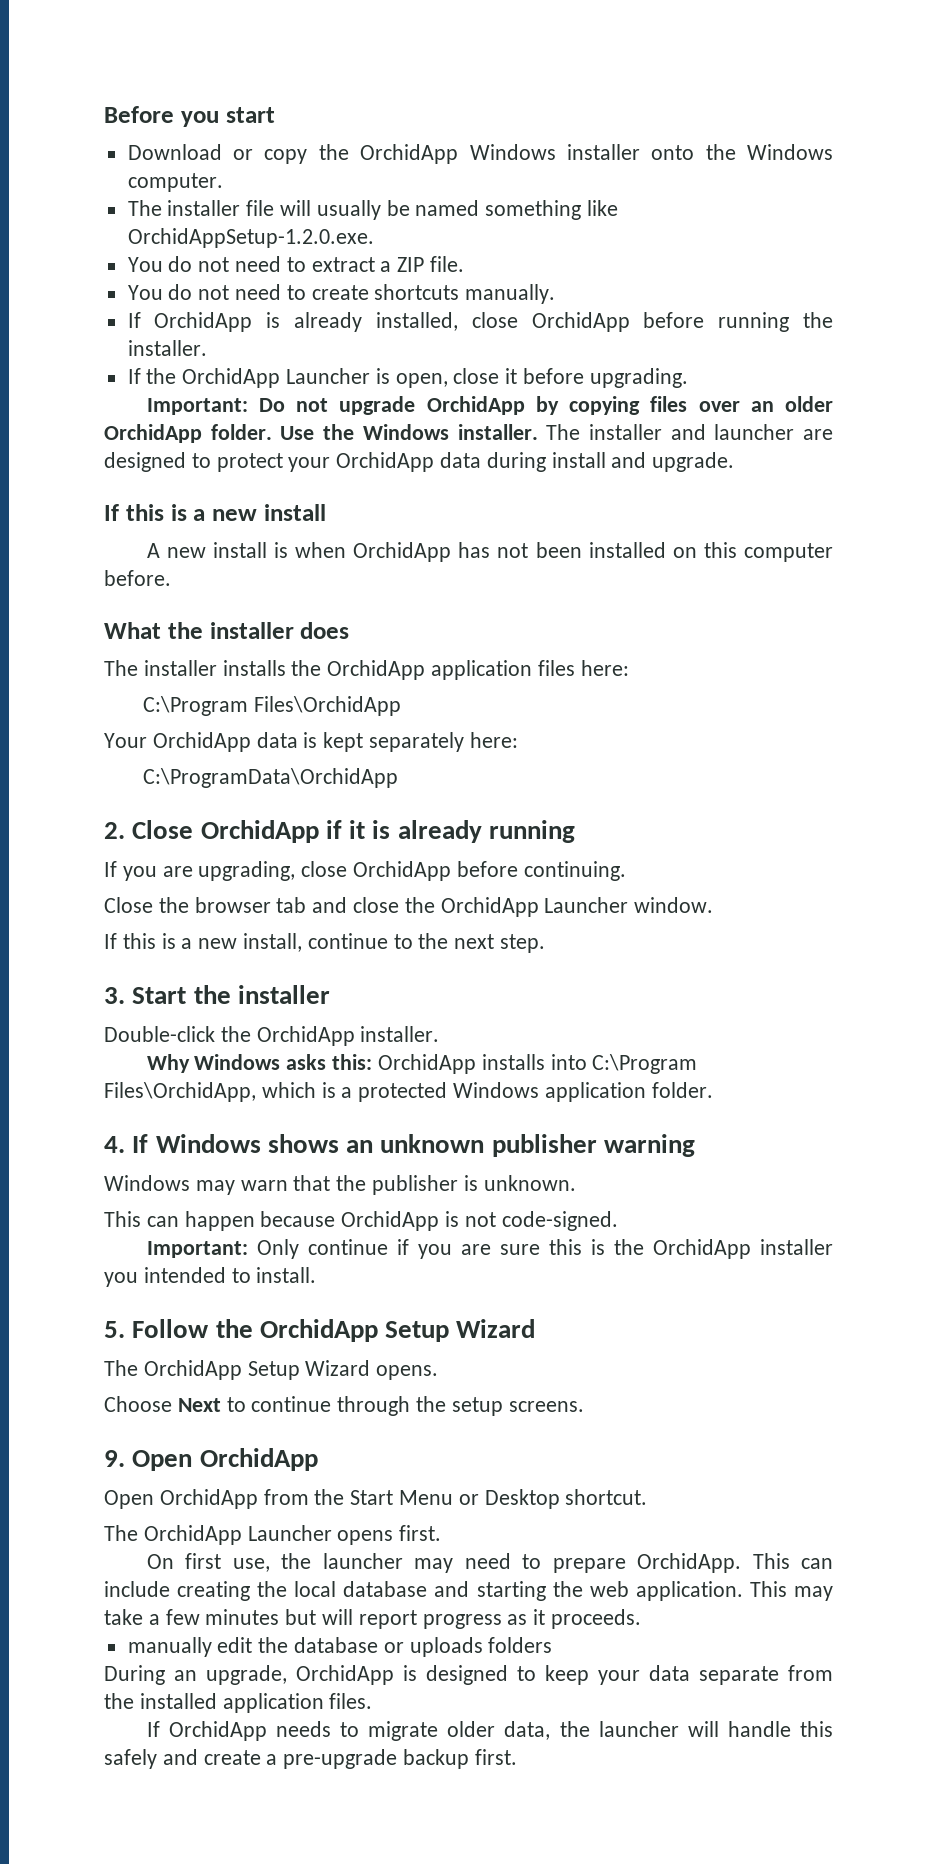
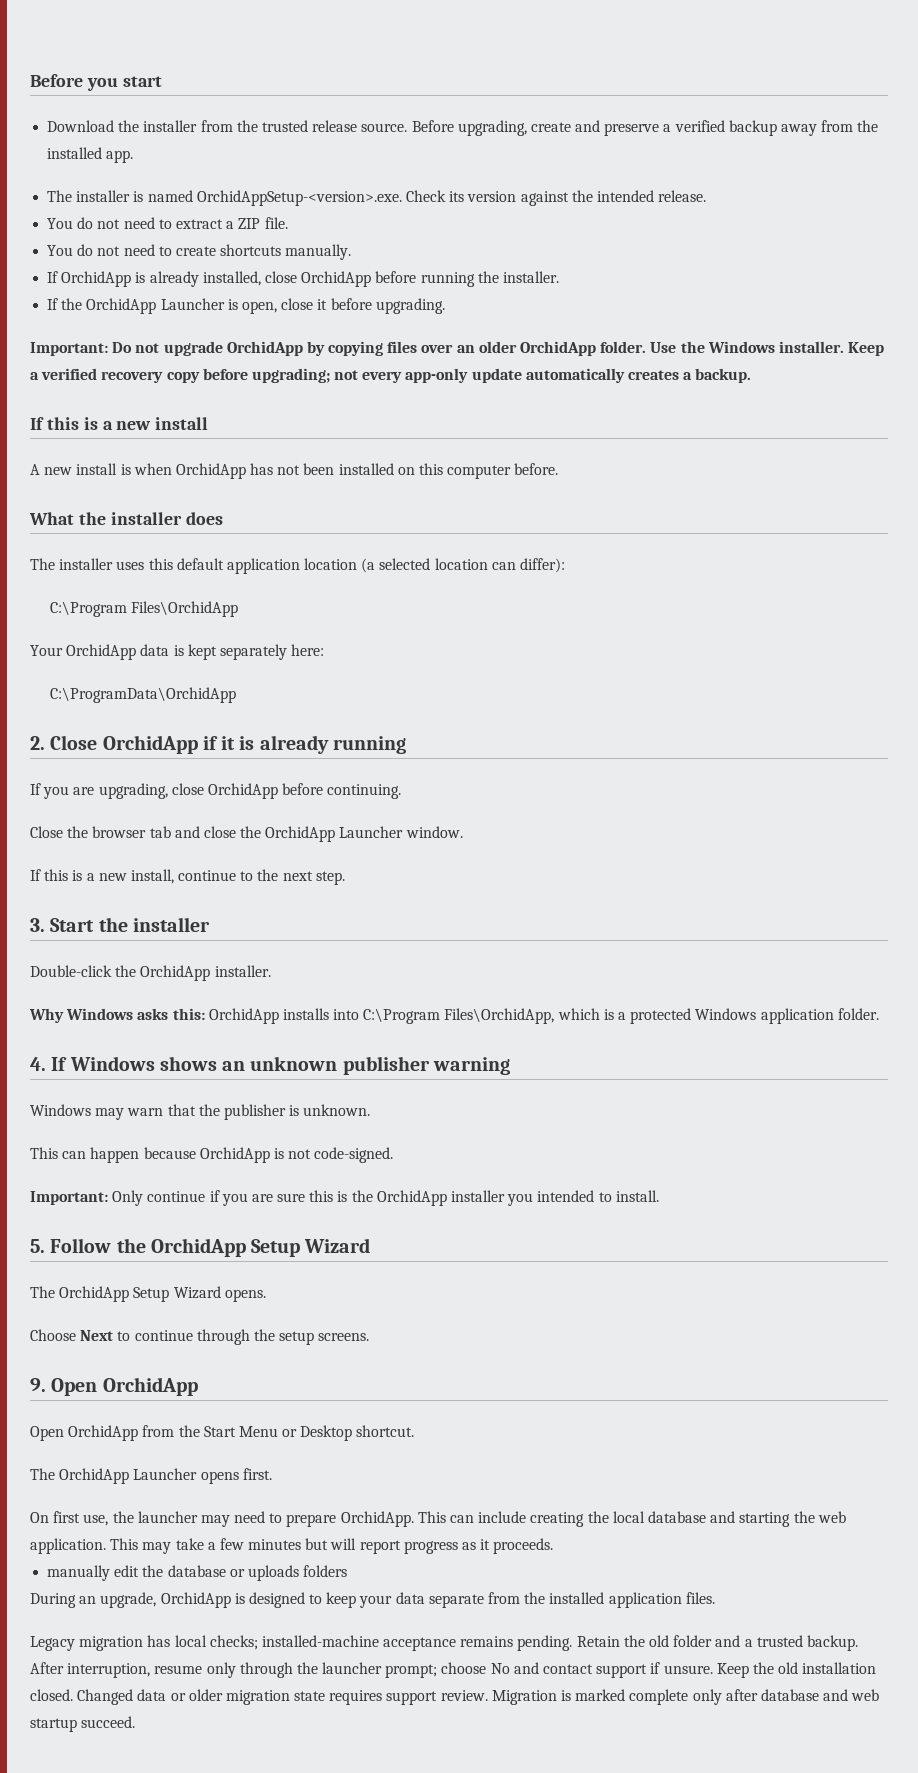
- Download or copy the OrchidApp Windows installer onto the Windows computer.
- The installer file will usually be named something like OrchidAppSetup-1.2.0.exe.
+ Download the installer from the trusted release source. Before upgrading, create and preserve a verified backup away from the installed app.
+ The installer is named OrchidAppSetup-<version>.exe. Check its version against the intended release.
- The installer and launcher are designed to protect your OrchidApp data during install and upgrade.
+ Keep a verified recovery copy before upgrading; not every app-only update automatically creates a backup.
- The installer installs the OrchidApp application files here:
+ The installer uses this default application location (a selected location can differ):
- If OrchidApp needs to migrate older data, the launcher will handle this safely and create a pre-upgrade backup first.
+ Legacy migration has local checks; installed-machine acceptance remains pending. Retain the old folder and a trusted backup. After interruption, resume only through the launcher prompt; choose No and contact support if unsure. Keep the old installation closed. Changed data or older migration state requires support review. Migration is marked complete only after database and web startup succeed.

